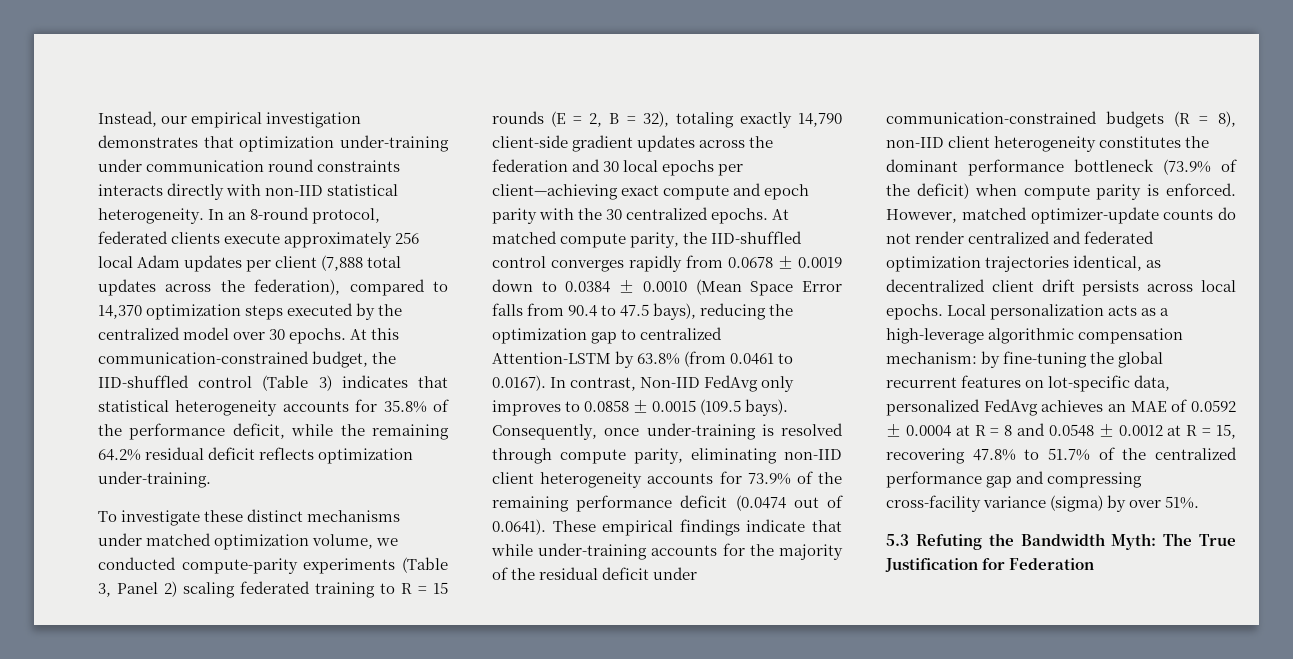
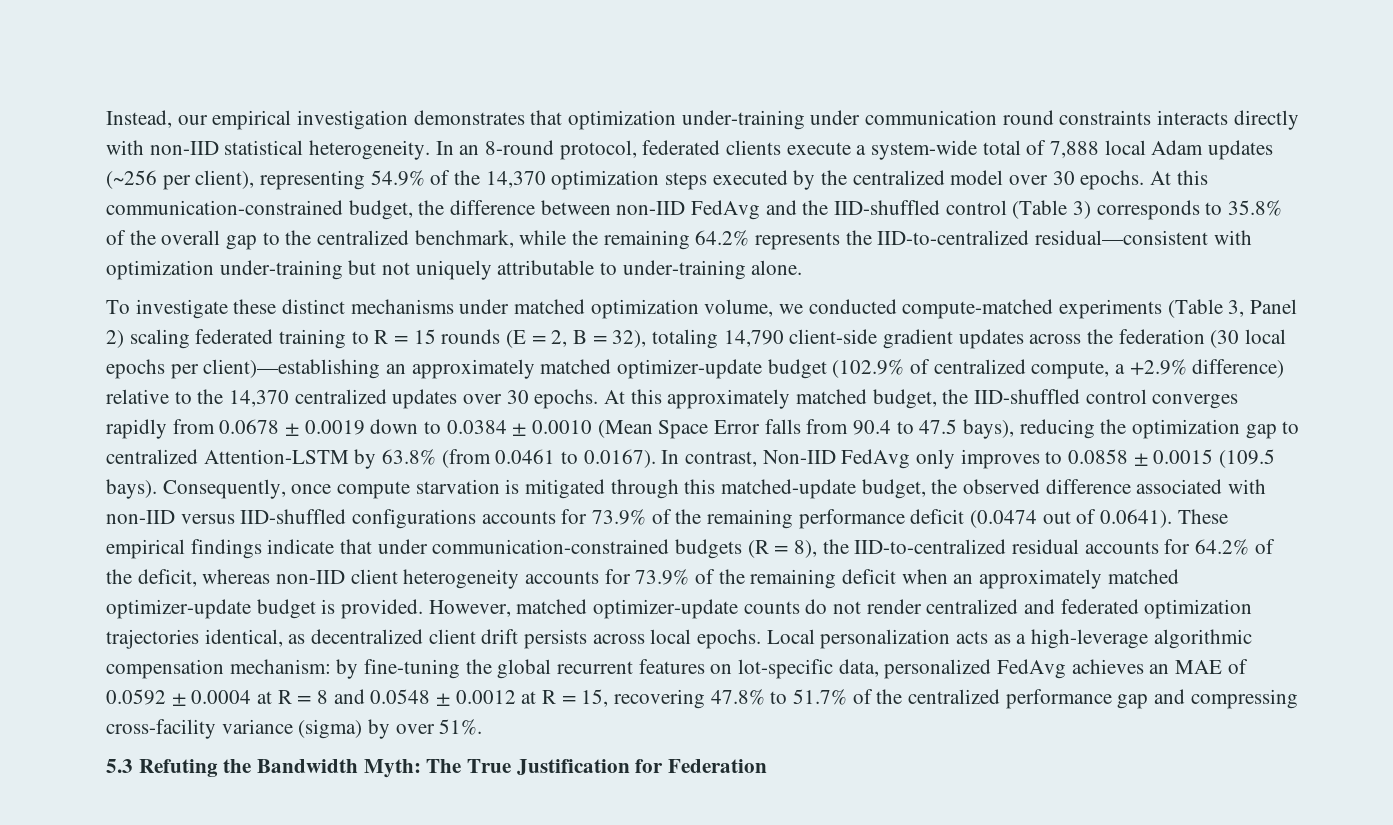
- In an 8-round protocol, federated clients execute approximately 256 local Adam updates per client (7,888 total updates across the federation), compared to 14,370 optimization steps executed by the centralized model over 30 epochs.
+ In an 8-round protocol, federated clients execute a system-wide total of 7,888 local Adam updates (~256 per client), representing 54.9% of the 14,370 optimization steps executed by the centralized model over 30 epochs.
- At this communication-constrained budget, the IID-shuffled control (Table 3) indicates that statistical heterogeneity accounts for 35.8% of the performance deficit, while the remaining 64.2% residual deficit reflects optimization under-training.
+ At this communication-constrained budget, the difference between non-IID FedAvg and the IID-shuffled control (Table 3) corresponds to 35.8% of the overall gap to the centralized benchmark, while the remaining 64.2% represents the IID-to-centralized residual—consistent with optimization under-training but not uniquely attributable to under-training alone.
- To investigate these distinct mechanisms under matched optimization volume, we conducted compute-parity experiments (Table 3, Panel 2) scaling federated training to R = 15 rounds (E = 2, B = 32), totaling exactly 14,790 client-side gradient updates across the federation and 30 local epochs per client—achieving exact compute and epoch parity with the 30 centralized epochs. At matched compute parity, the IID-shuffled control converges rapidly from 0.0678 ± 0.0019 down to 0.0384 ± 0.0010 (Mean Space Error falls from 90.4 to 47.5 bays), reducing the optimization gap to centralized Attention-LSTM by 63.8% (from 0.0461 to 0.0167). In contrast, Non-IID FedAvg only improves to 0.0858 ± 0.0015 (109.5 bays).
+ To investigate these distinct mechanisms under matched optimization volume, we conducted compute-matched experiments (Table 3, Panel 2) scaling federated training to R = 15 rounds (E = 2, B = 32), totaling 14,790 client-side gradient updates across the federation (30 local epochs per client)—establishing an approximately matched optimizer-update budget (102.9% of centralized compute, a +2.9% difference) relative to the 14,370 centralized updates over 30 epochs. At this approximately matched budget, the IID-shuffled control converges rapidly from 0.0678 ± 0.0019 down to 0.0384 ± 0.0010 (Mean Space Error falls from 90.4 to 47.5 bays), reducing the optimization gap to centralized Attention-LSTM by 63.8% (from 0.0461 to 0.0167). In contrast, Non-IID FedAvg only improves to 0.0858 ± 0.0015 (109.5 bays).
- Consequently, once under-training is resolved through compute parity, eliminating non-IID client heterogeneity accounts for 73.9% of the remaining performance deficit (0.0474 out of 0.0641). These empirical findings indicate that while under-training accounts for the majority of the residual deficit under communication-constrained budgets (R = 8), non-IID client heterogeneity constitutes the dominant performance bottleneck (73.9% of the deficit) when compute parity is enforced.
+ Consequently, once compute starvation is mitigated through this matched-update budget, the observed difference associated with non-IID versus IID-shuffled configurations accounts for 73.9% of the remaining performance deficit (0.0474 out of 0.0641). These empirical findings indicate that under communication-constrained budgets (R = 8), the IID-to-centralized residual accounts for 64.2% of the deficit, whereas non-IID client heterogeneity accounts for 73.9% of the remaining deficit when an approximately matched optimizer-update budget is provided.

